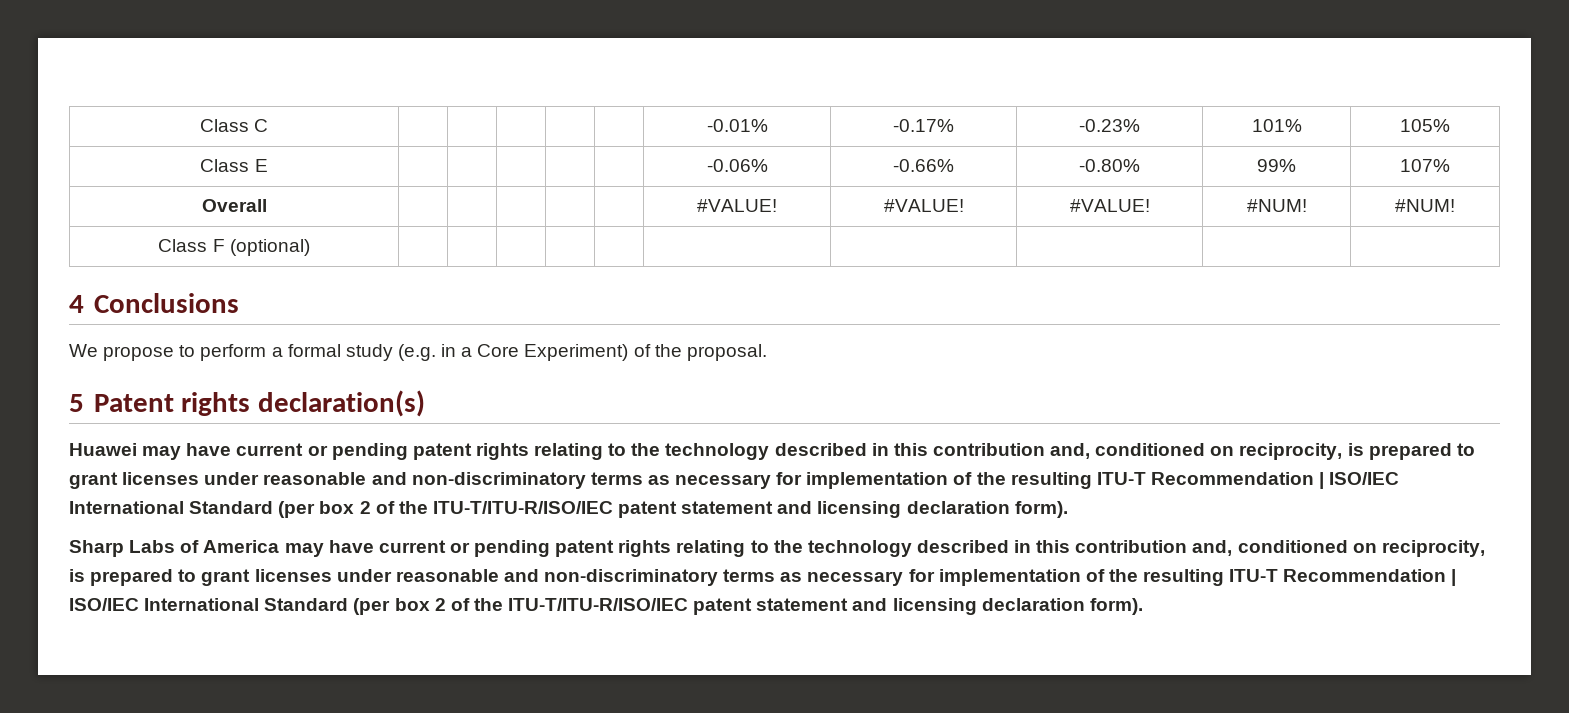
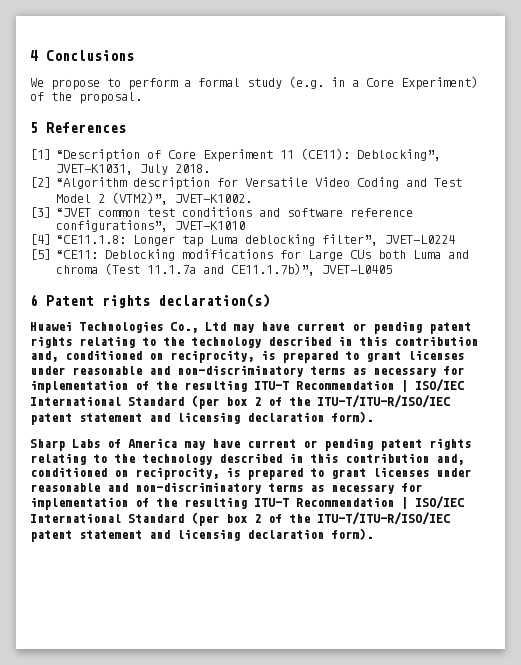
- Class C | | | | | | -0.01% | -0.17% | -0.23% | 101% | 105%
- Class E | | | | | | -0.06% | -0.66% | -0.80% | 99% | 107%
- Overall | | | | | | #VALUE! | #VALUE! | #VALUE! | #NUM! | #NUM!
- Class F (optional) | | | | | | | | | |
- 5 Patent rights declaration(s)
+ 5 References
+ [1] “Description of Core Experiment 11 (CE11): Deblocking”, JVET-K1031, July 2018.
+ [2] “Algorithm description for Versatile Video Coding and Test Model 2 (VTM2)”, JVET-K1002.
+ [3] “JVET common test conditions and software reference configurations”, JVET-K1010
+ [4] “CE11.1.8: Longer tap Luma deblocking filter”, JVET-L0224
+ [5] “CE11: Deblocking modifications for Large CUs both Luma and chroma (Test 11.1.7a and CE11.1.7b)”, JVET-L0405
+ 6 Patent rights declaration(s)
- Huawei may have current or pending patent rights relating to the technology described in this contribution and, conditioned on reciprocity, is prepared to grant licenses under reasonable and non-discriminatory terms as necessary for implementation of the resulting ITU-T Recommendation | ISO/IEC International Standard (per box 2 of the ITU-T/ITU-R/ISO/IEC patent statement and licensing declaration form).
+ Huawei Technologies Co., Ltd may have current or pending patent rights relating to the technology described in this contribution and, conditioned on reciprocity, is prepared to grant licenses under reasonable and non-discriminatory terms as necessary for implementation of the resulting ITU-T Recommendation | ISO/IEC International Standard (per box 2 of the ITU-T/ITU-R/ISO/IEC patent statement and licensing declaration form).

